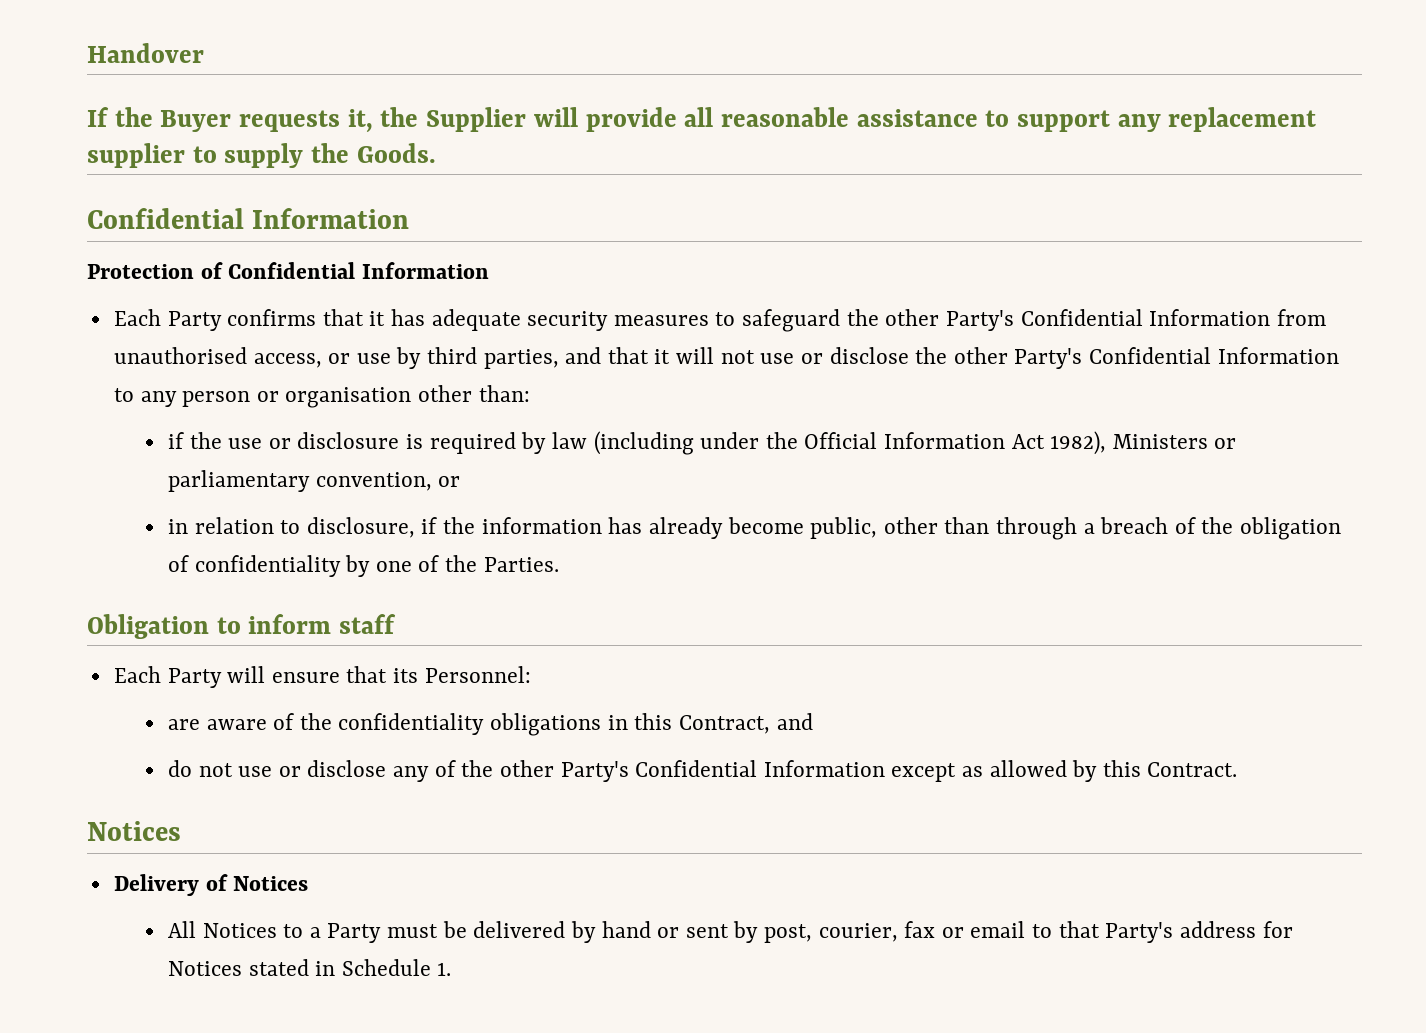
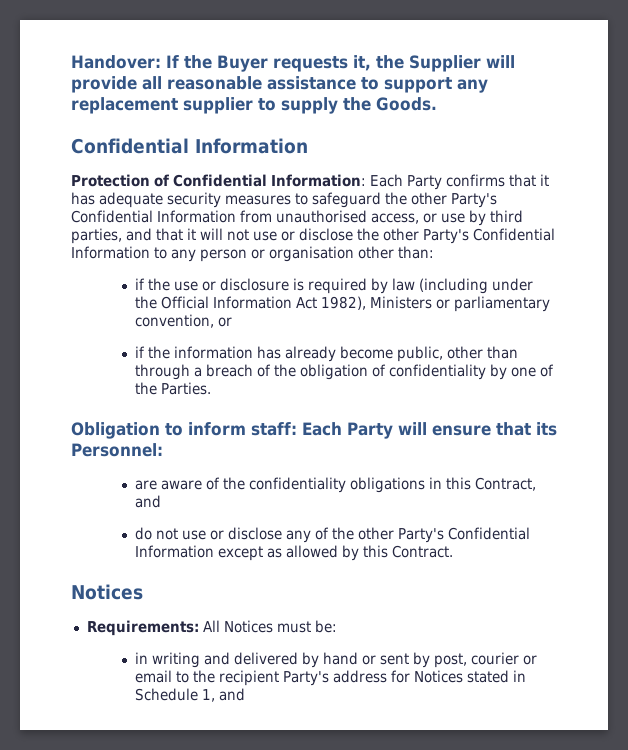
- Handover
- If the Buyer requests it, the Supplier will provide all reasonable assistance to support any replacement supplier to supply the Goods.
+ Handover: If the Buyer requests it, the Supplier will provide all reasonable assistance to support any replacement supplier to supply the Goods.
- Protection of Confidential Information
- Each Party confirms that it has adequate security measures to safeguard the other Party's Confidential Information from unauthorised access, or use by third parties, and that it will not use or disclose the other Party's Confidential Information to any person or organisation other than:
+ Protection of Confidential Information: Each Party confirms that it has adequate security measures to safeguard the other Party's Confidential Information from unauthorised access, or use by third parties, and that it will not use or disclose the other Party's Confidential Information to any person or organisation other than:
- in relation to disclosure, if the information has already become public, other than through a breach of the obligation of confidentiality by one of the Parties.
+ if the information has already become public, other than through a breach of the obligation of confidentiality by one of the Parties.
- Obligation to inform staff
- Each Party will ensure that its Personnel:
+ Obligation to inform staff: Each Party will ensure that its Personnel:
- Delivery of Notices
- All Notices to a Party must be delivered by hand or sent by post, courier, fax or email to that Party's address for Notices stated in Schedule 1.
+ Requirements: All Notices must be:
+ in writing and delivered by hand or sent by post, courier or email to the recipient Party's address for Notices stated in Schedule 1, and

